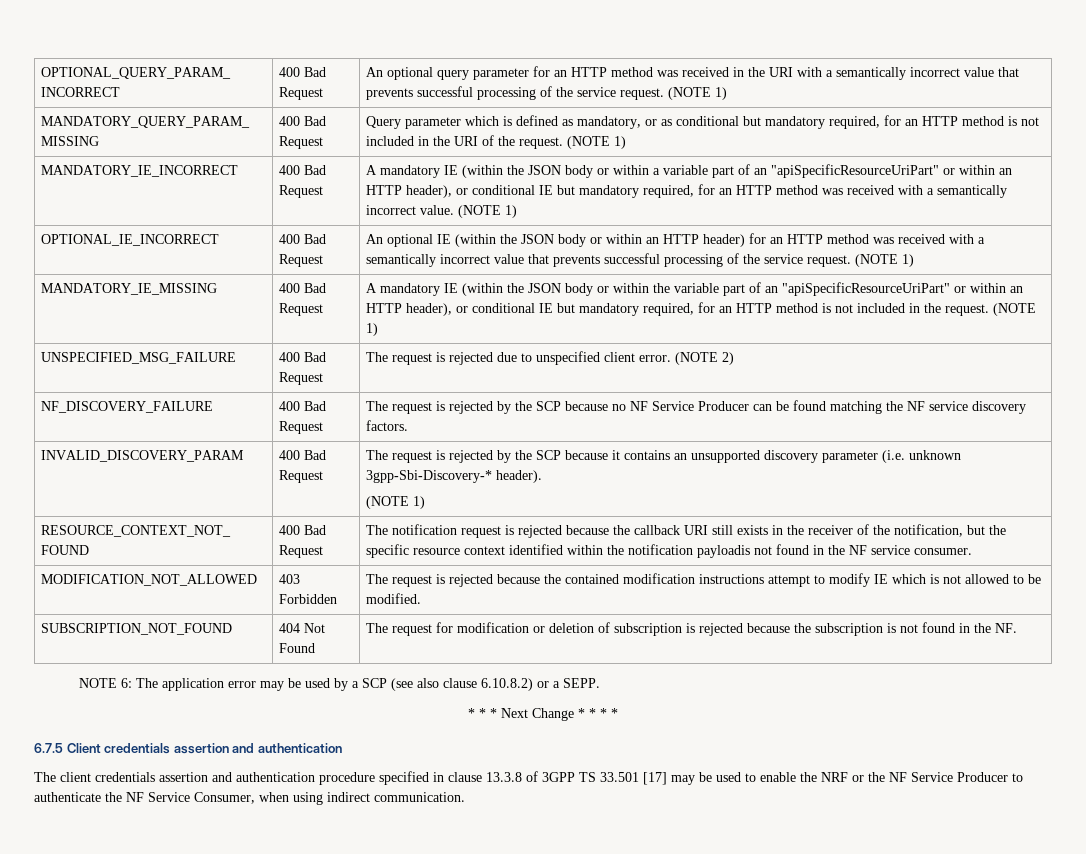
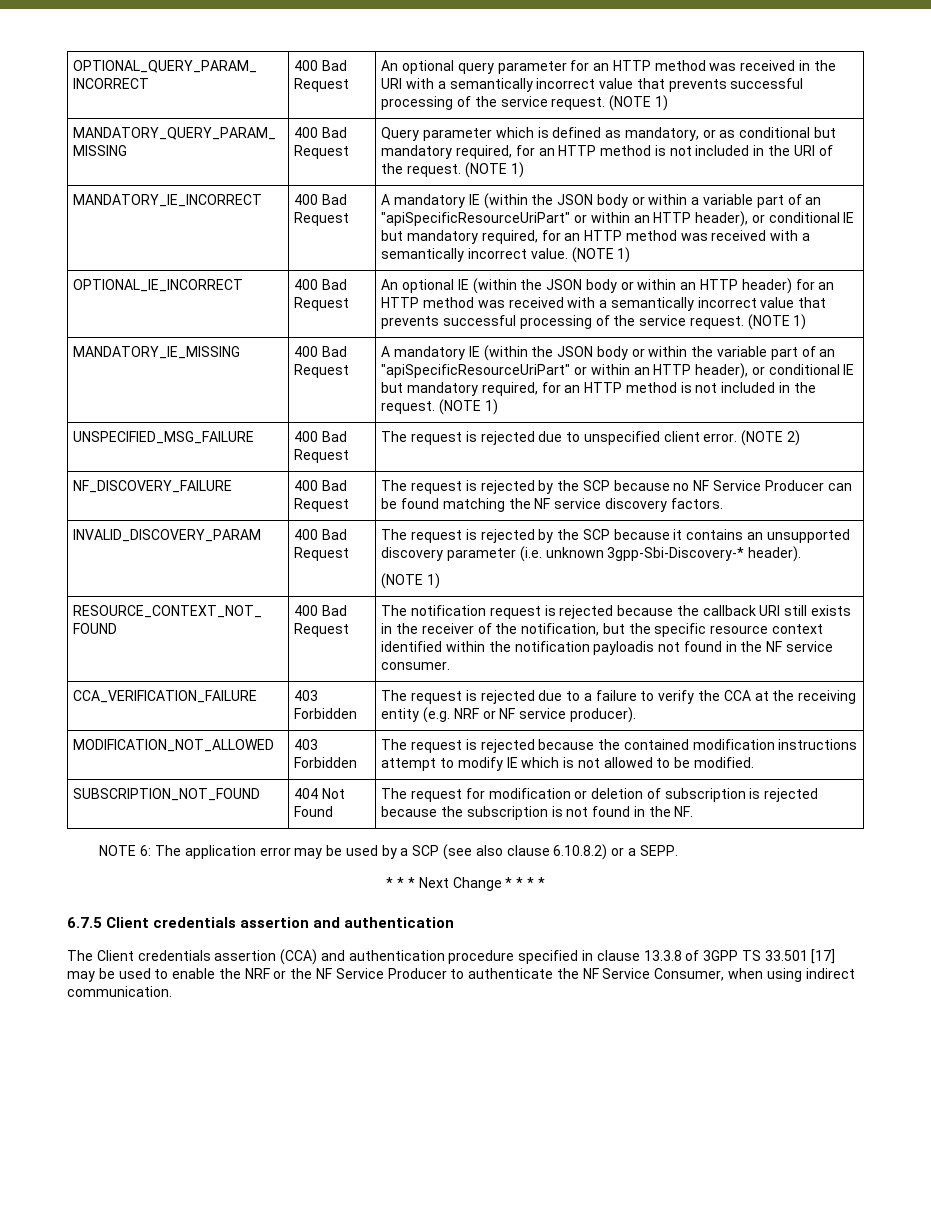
+ CCA_VERIFICATION_FAILURE | 403 Forbidden | The request is rejected due to a failure to verify the CCA at the receiving entity (e.g. NRF or NF service producer).
- The client credentials assertion and authentication procedure specified in clause 13.3.8 of 3GPP TS 33.501 [17] may be used to enable the NRF or the NF Service Producer to authenticate the NF Service Consumer, when using indirect communication.
+ The Client credentials assertion (CCA) and authentication procedure specified in clause 13.3.8 of 3GPP TS 33.501 [17] may be used to enable the NRF or the NF Service Producer to authenticate the NF Service Consumer, when using indirect communication.

